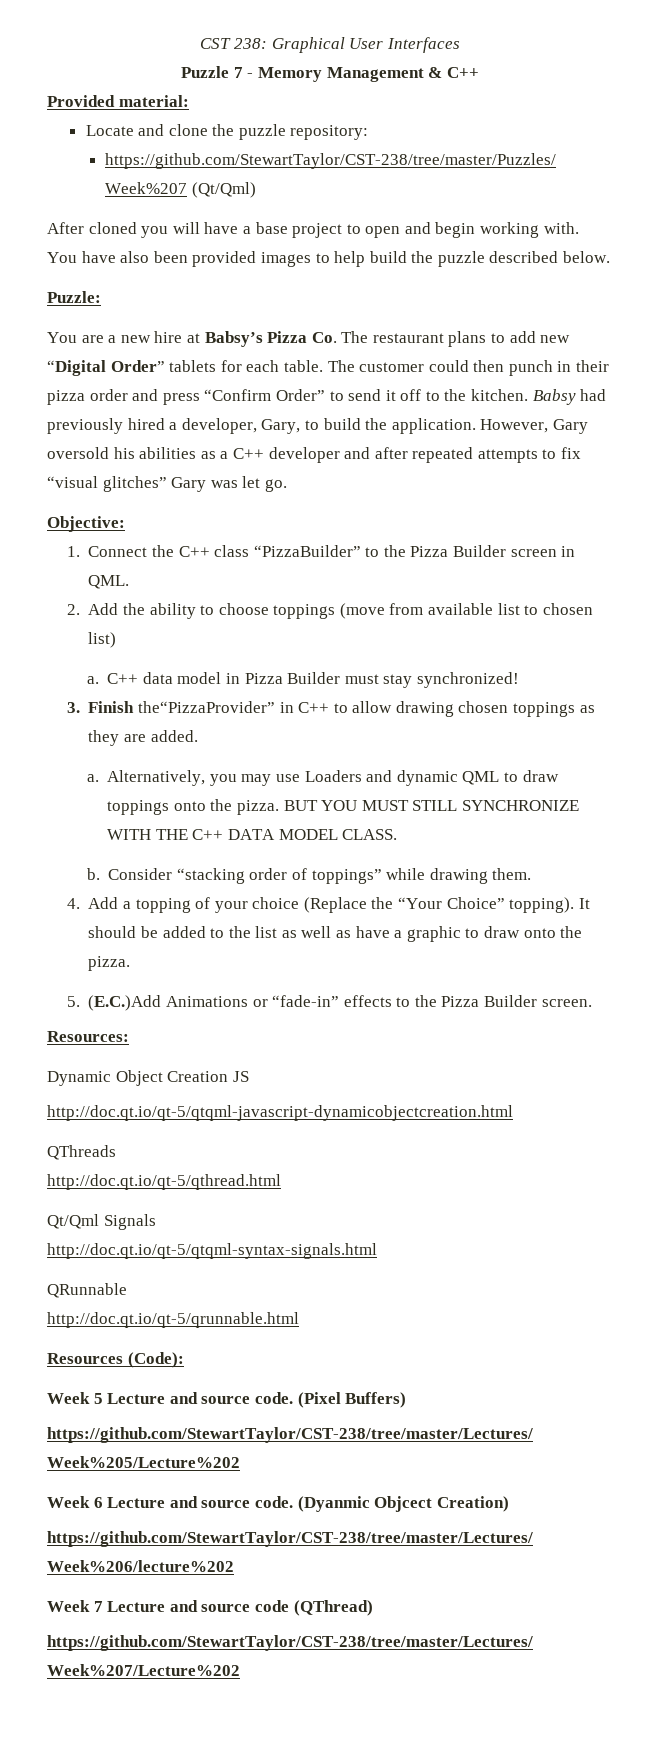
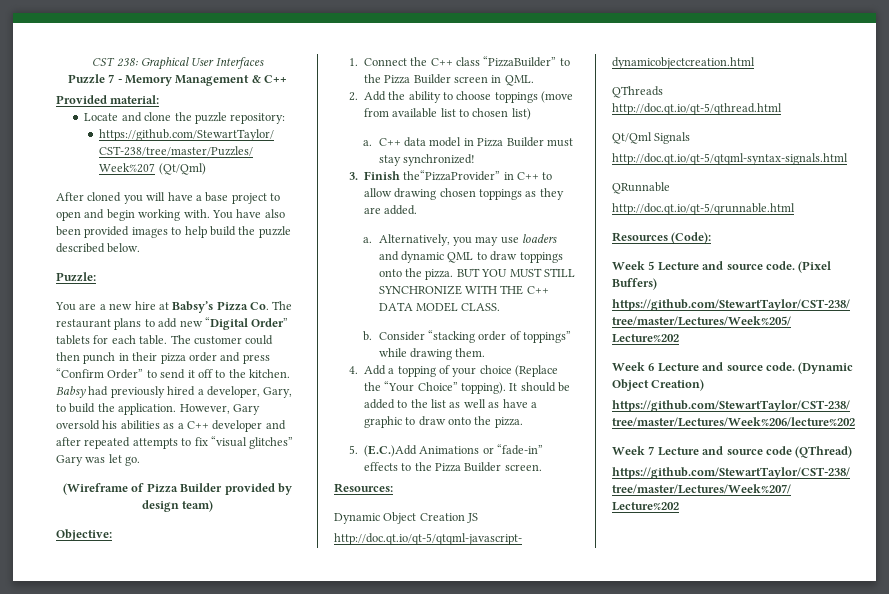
+ (Wireframe of Pizza Builder provided by design team)
- Alternatively, you may use Loaders and dynamic QML to draw toppings onto the pizza.
+ Alternatively, you may use loaders and dynamic QML to draw toppings onto the pizza.
- (Dyanmic Objcect Creation)
+ (Dynamic Object Creation)

